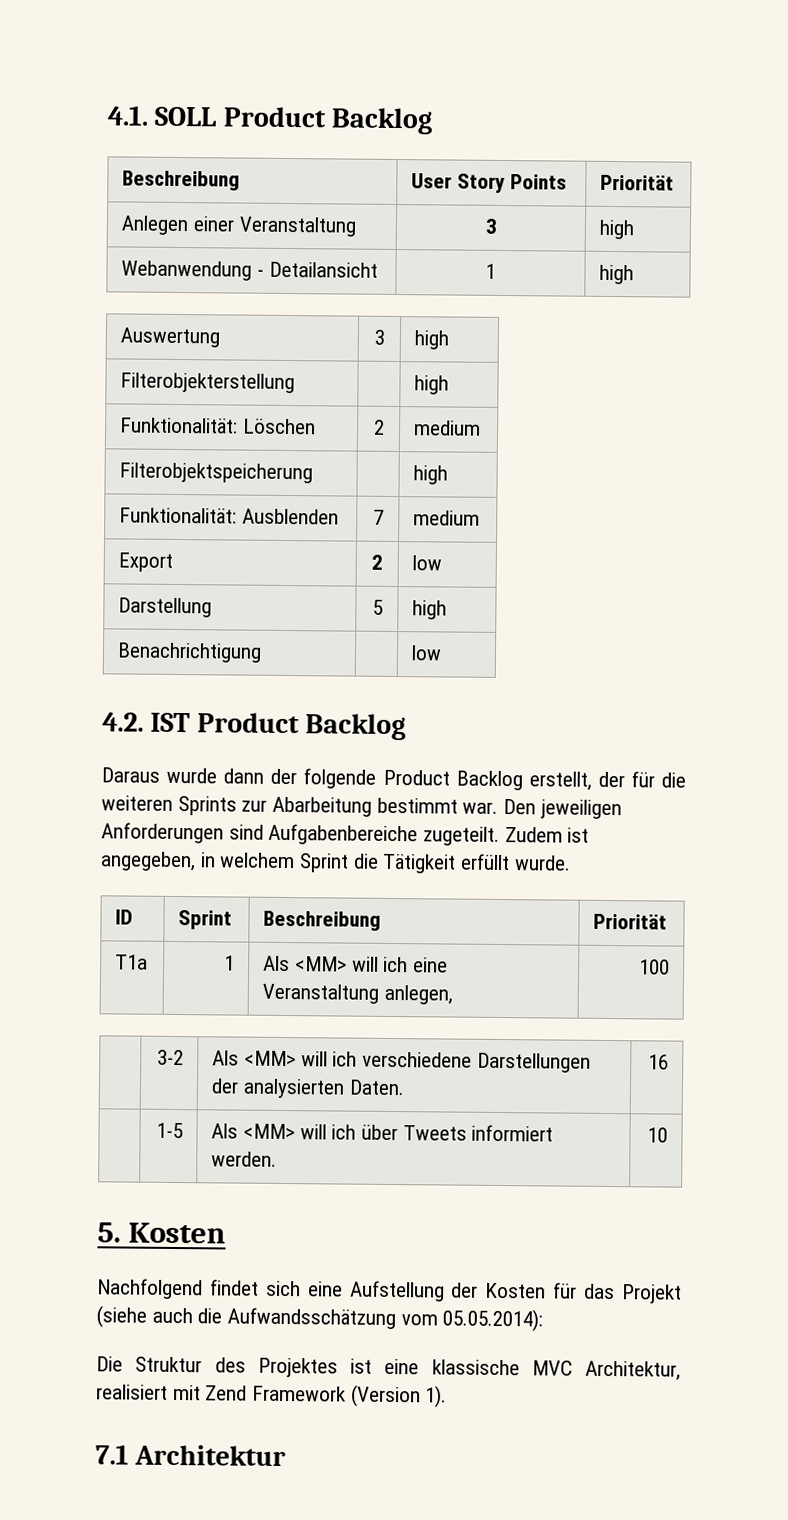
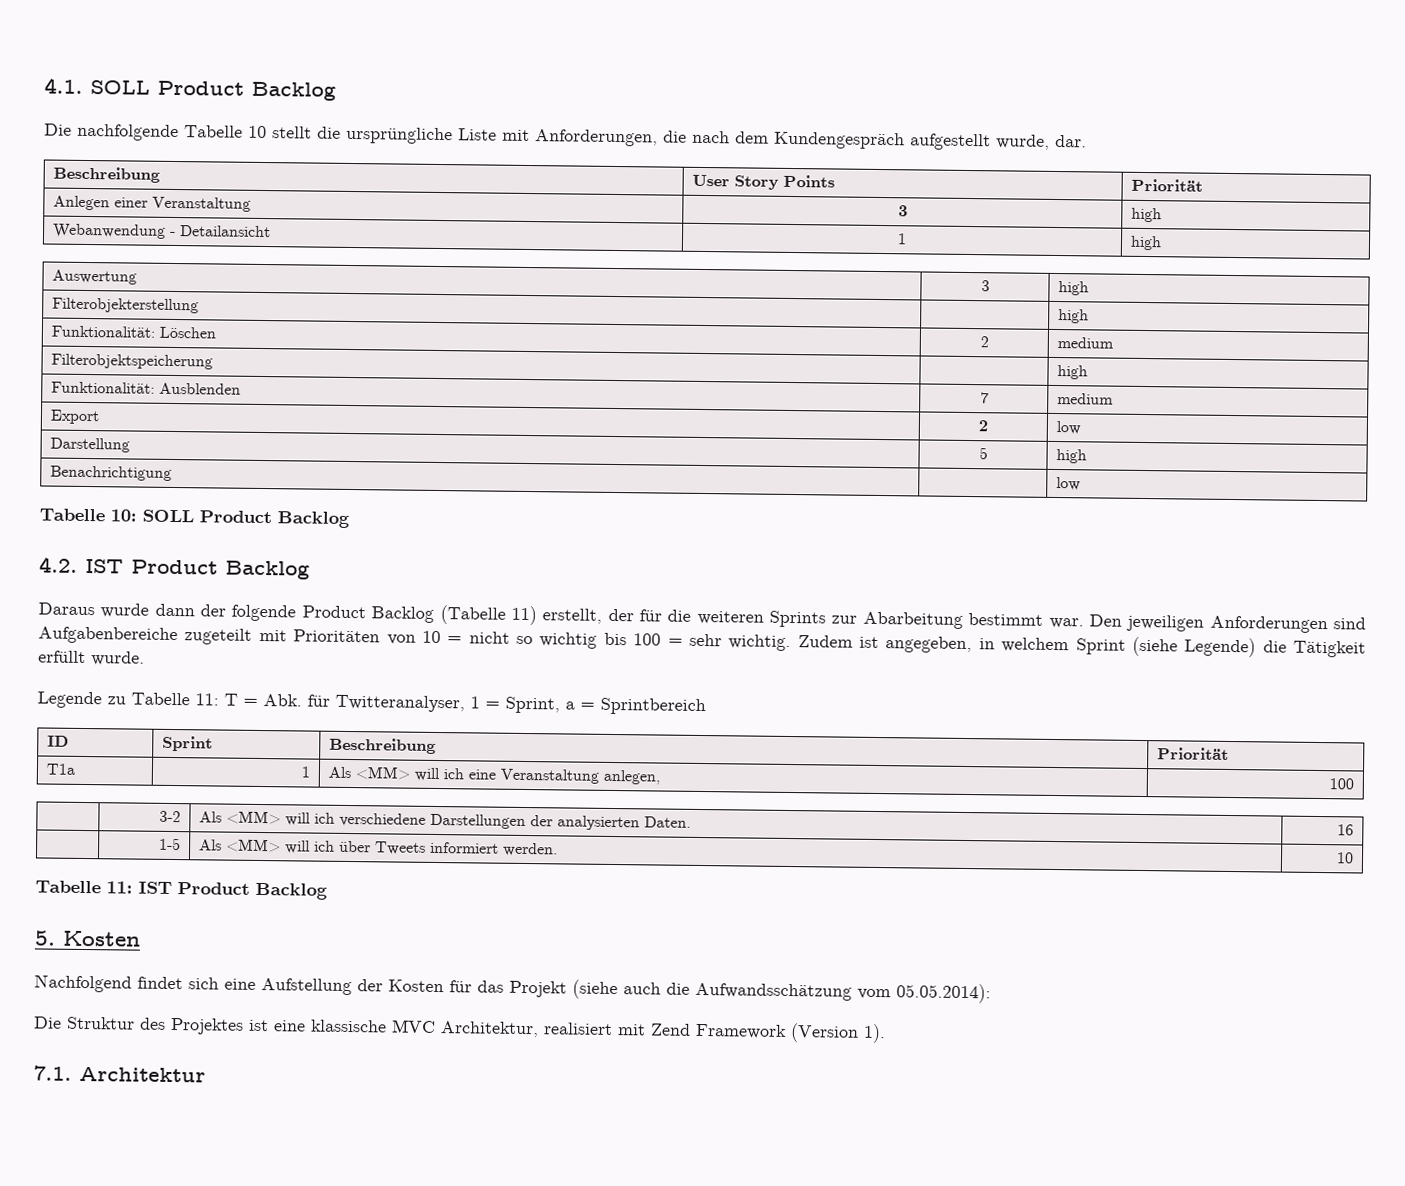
+ Die nachfolgende Tabelle 10 stellt die ursprüngliche Liste mit Anforderungen, die nach dem Kundengespräch aufgestellt wurde, dar.
+ Tabelle 10: SOLL Product Backlog
- Daraus wurde dann der folgende Product Backlog erstellt, der für die weiteren Sprints zur Abarbeitung bestimmt war.
+ Daraus wurde dann der folgende Product Backlog (Tabelle 11) erstellt, der für die weiteren Sprints zur Abarbeitung bestimmt war.
- Den jeweiligen Anforderungen sind Aufgabenbereiche zugeteilt.
+ Den jeweiligen Anforderungen sind Aufgabenbereiche zugeteilt mit Prioritäten von 10 = nicht so wichtig bis 100 = sehr wichtig.
- Zudem ist angegeben, in welchem Sprint die Tätigkeit erfüllt wurde.
+ Zudem ist angegeben, in welchem Sprint (siehe Legende) die Tätigkeit erfüllt wurde.
+ Legende zu Tabelle 11: T = Abk. für Twitteranalyser, 1 = Sprint, a = Sprintbereich
+ Tabelle 11: IST Product Backlog
- 7.1 Architektur
+ 7.1. Architektur

